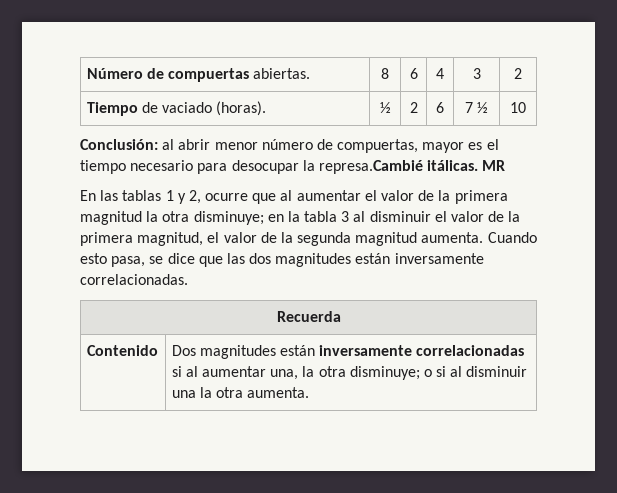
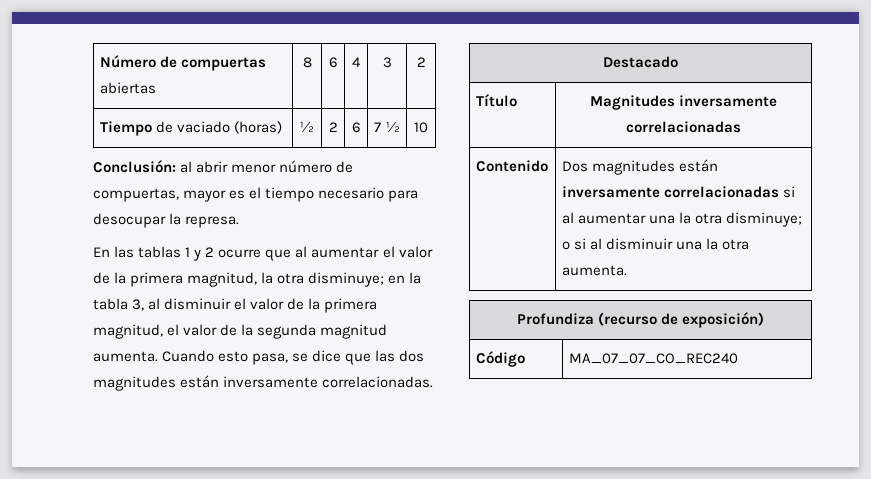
- Número de compuertas abiertas. | 8 | 6 | 4 | 3 | 2
+ Número de compuertas abiertas | 8 | 6 | 4 | 3 | 2
- Tiempo de vaciado (horas). | ½ | 2 | 6 | 7 ½ | 10
+ Tiempo de vaciado (horas) | ½ | 2 | 6 | 7 ½ | 10
- Conclusión: al abrir menor número de compuertas, mayor es el tiempo necesario para desocupar la represa.Cambié itálicas. MR
+ Conclusión: al abrir menor número de compuertas, mayor es el tiempo necesario para desocupar la represa.
- En las tablas 1 y 2, ocurre que al aumentar el valor de la primera magnitud la otra disminuye; en la tabla 3 al disminuir el valor de la primera magnitud, el valor de la segunda magnitud aumenta.
+ En las tablas 1 y 2 ocurre que al aumentar el valor de la primera magnitud, la otra disminuye; en la tabla 3, al disminuir el valor de la primera magnitud, el valor de la segunda magnitud aumenta.
- Recuerda
+ Destacado
+ Título | Magnitudes inversamente correlacionadas
- Contenido | Dos magnitudes están inversamente correlacionadas si al aumentar una, la otra disminuye; o si al disminuir una la otra aumenta.
+ Contenido | Dos magnitudes están inversamente correlacionadas si al aumentar una la otra disminuye; o si al disminuir una la otra aumenta.
+ Profundiza (recurso de exposición)
+ Código | MA_07_07_CO_REC240

